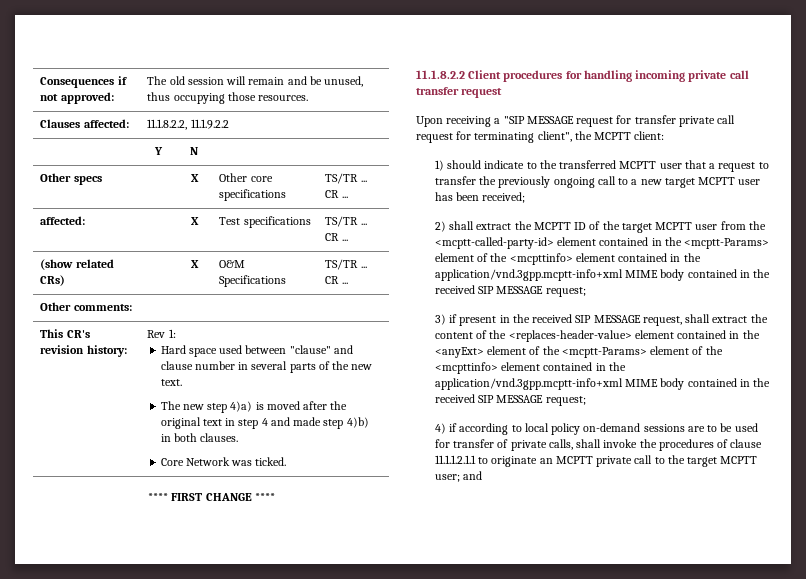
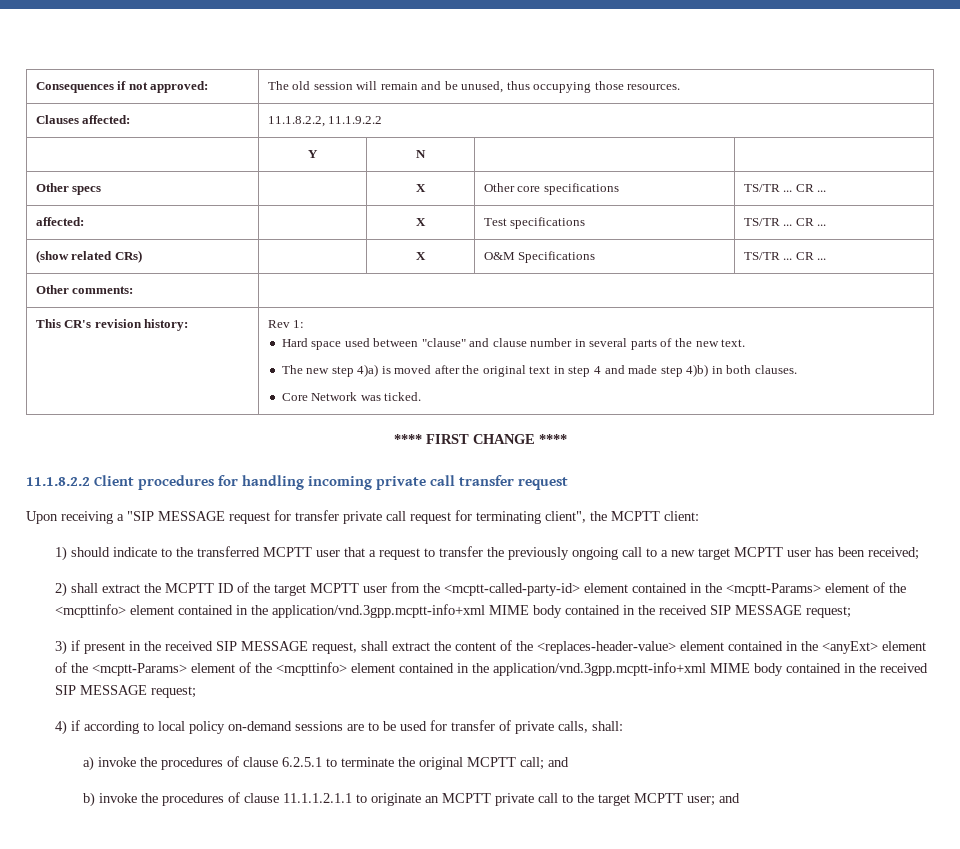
- 4) if according to local policy on-demand sessions are to be used for transfer of private calls, shall invoke the procedures of clause 11.1.1.2.1.1 to originate an MCPTT private call to the target MCPTT user; and
+ 4) if according to local policy on-demand sessions are to be used for transfer of private calls, shall:
+ a) invoke the procedures of clause 6.2.5.1 to terminate the original MCPTT call; and
+ b) invoke the procedures of clause 11.1.1.2.1.1 to originate an MCPTT private call to the target MCPTT user; and

